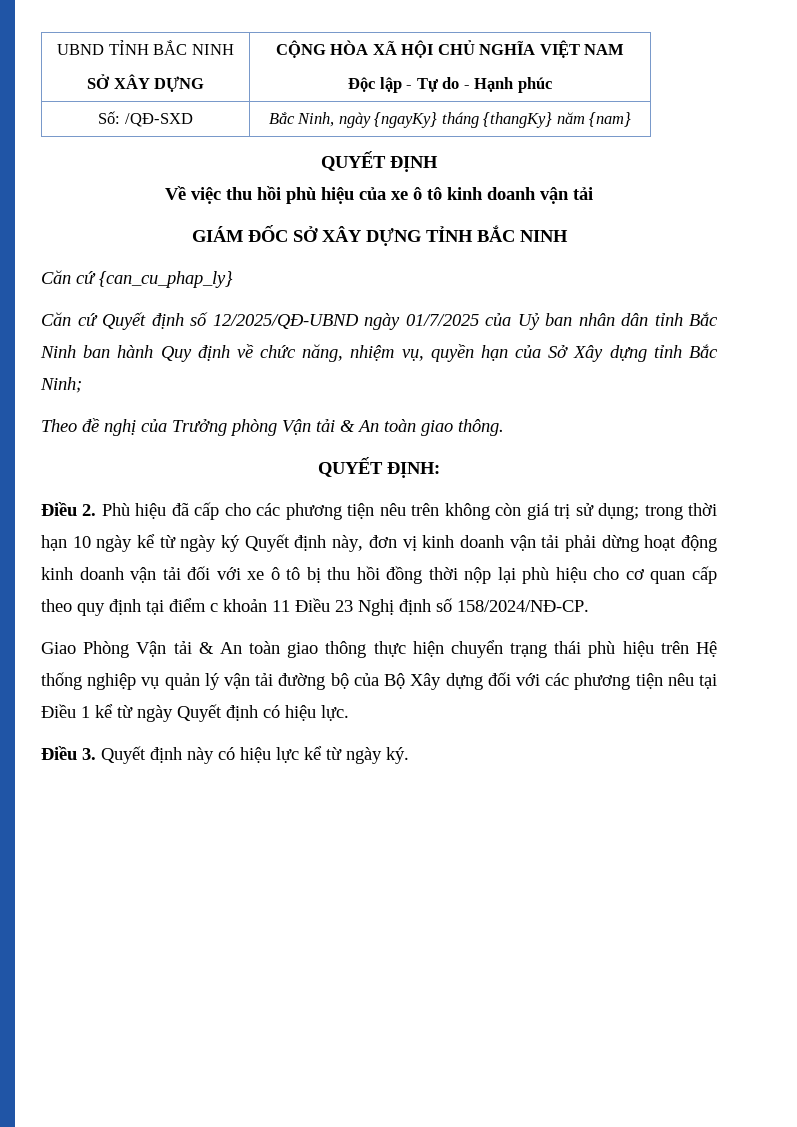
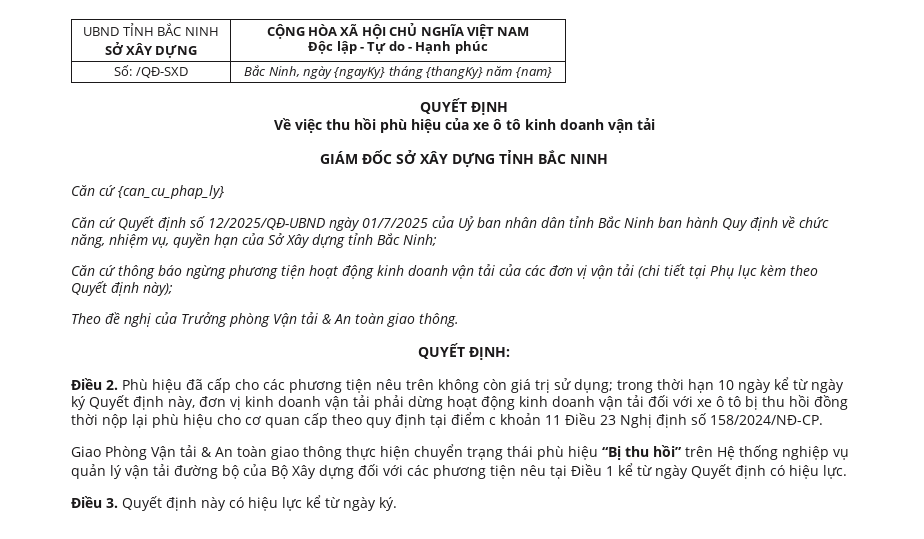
+ Căn cứ thông báo ngừng phương tiện hoạt động kinh doanh vận tải của các đơn vị vận tải (chi tiết tại Phụ lục kèm theo Quyết định này);
- Giao Phòng Vận tải & An toàn giao thông thực hiện chuyển trạng thái phù hiệu trên Hệ thống nghiệp vụ quản lý vận tải đường bộ của Bộ Xây dựng đối với các phương tiện nêu tại Điều 1 kể từ ngày Quyết định có hiệu lực.
+ Giao Phòng Vận tải & An toàn giao thông thực hiện chuyển trạng thái phù hiệu “Bị thu hồi” trên Hệ thống nghiệp vụ quản lý vận tải đường bộ của Bộ Xây dựng đối với các phương tiện nêu tại Điều 1 kể từ ngày Quyết định có hiệu lực.

